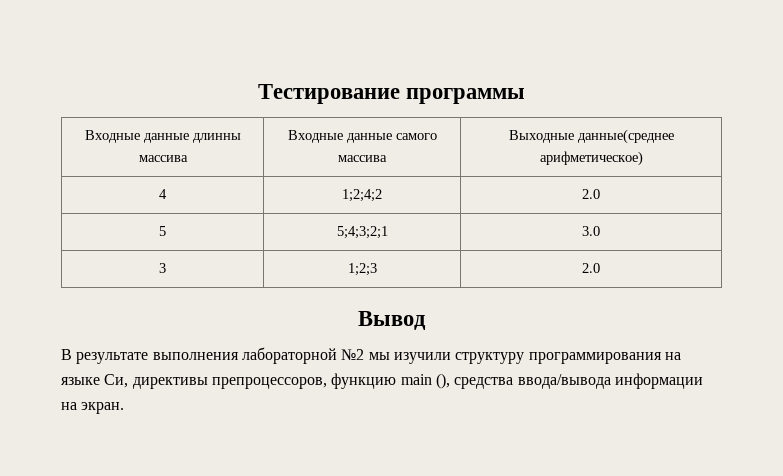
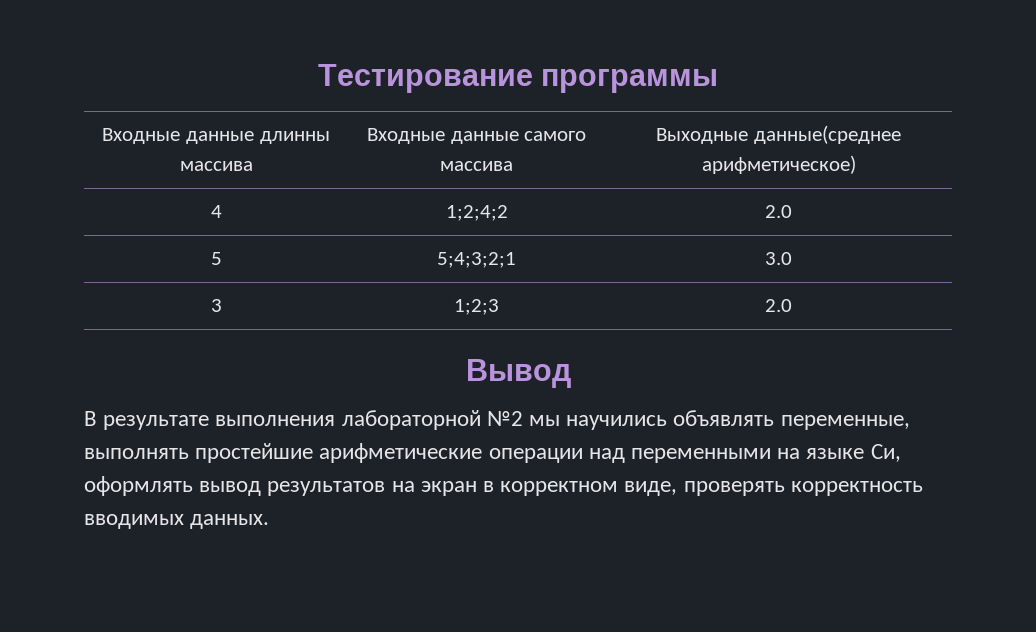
- В результате выполнения лабораторной №2 мы изучили структуру программирования на языке Си, директивы препроцессоров, функцию main (), средства ввода/вывода информации на экран.
+ В результате выполнения лабораторной №2 мы научились объявлять переменные, выполнять простейшие арифметические операции над переменными на языке Си, оформлять вывод результатов на экран в корректном виде, проверять корректность вводимых данных.

